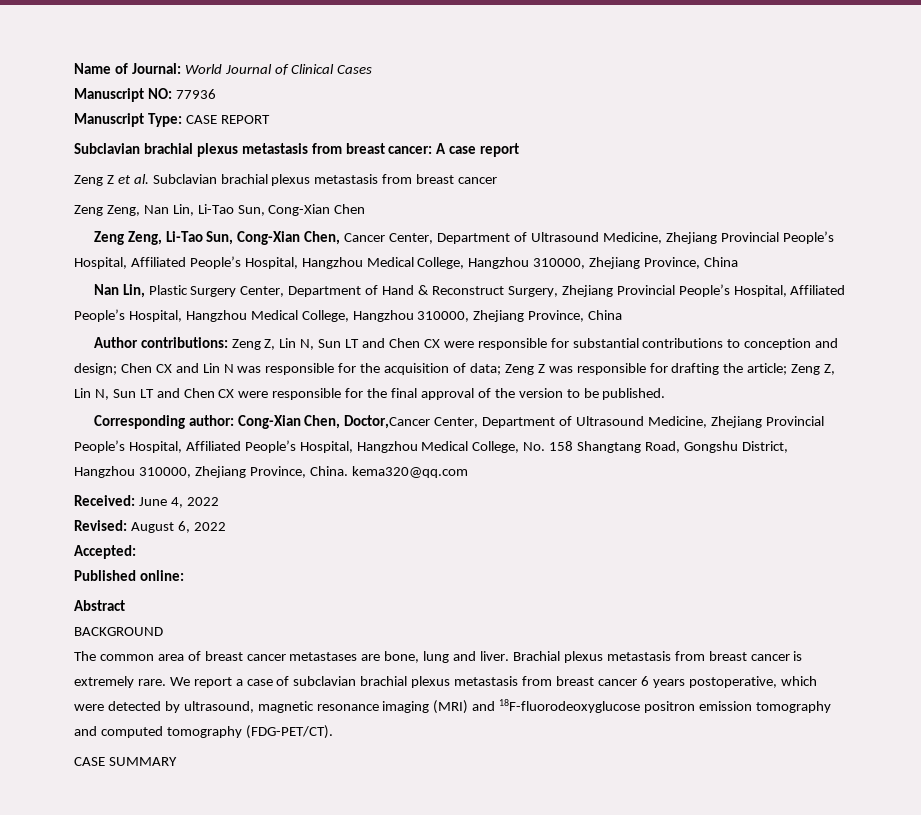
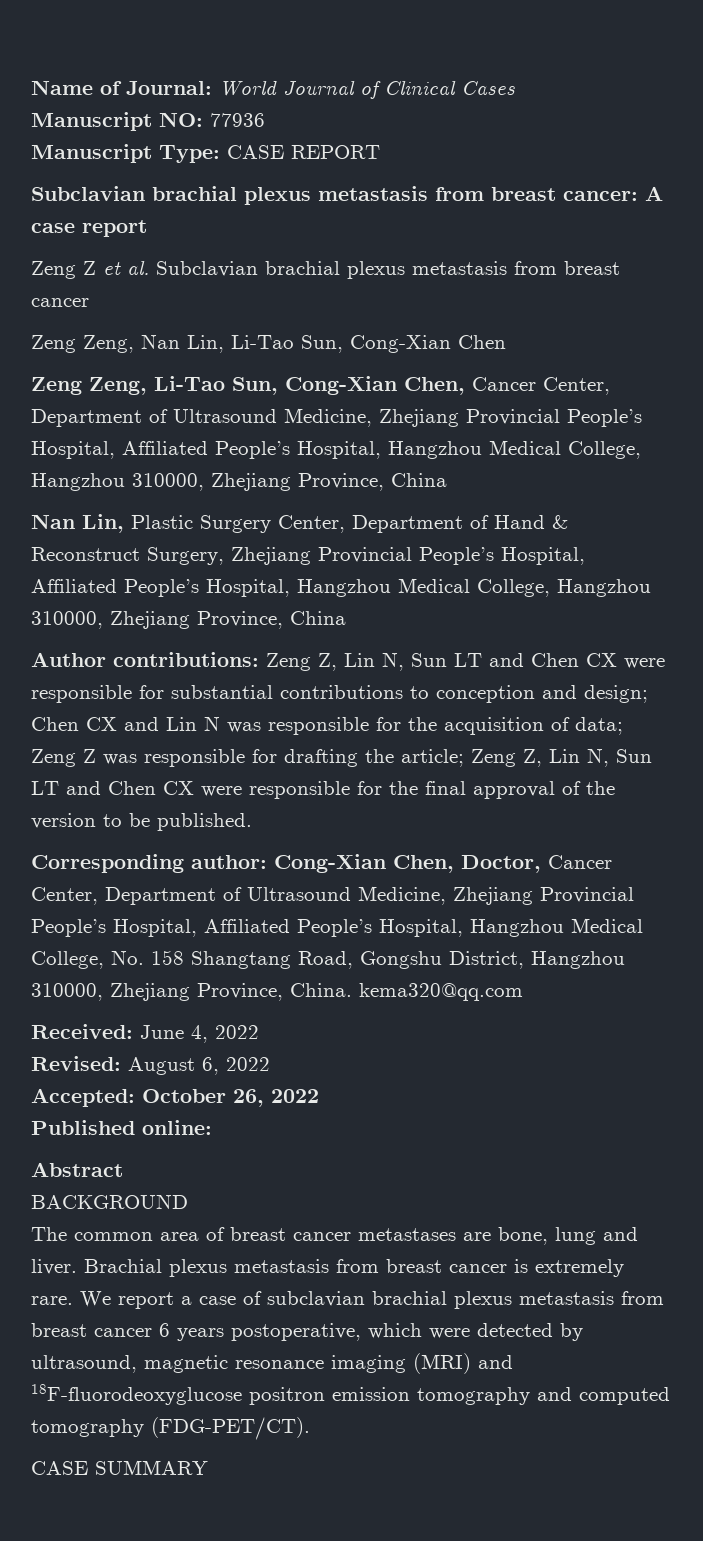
- Corresponding author: Cong-Xian Chen, Doctor,Cancer Center, Department of Ultrasound Medicine, Zhejiang Provincial People’s Hospital, Affiliated People’s Hospital, Hangzhou Medical College, No. 158 Shangtang Road, Gongshu District, Hangzhou 310000, Zhejiang Province, China. kema320@qq.com
+ Corresponding author: Cong-Xian Chen, Doctor, Cancer Center, Department of Ultrasound Medicine, Zhejiang Provincial People’s Hospital, Affiliated People’s Hospital, Hangzhou Medical College, No. 158 Shangtang Road, Gongshu District, Hangzhou 310000, Zhejiang Province, China. kema320@qq.com
- Accepted:
+ Accepted: October 26, 2022

